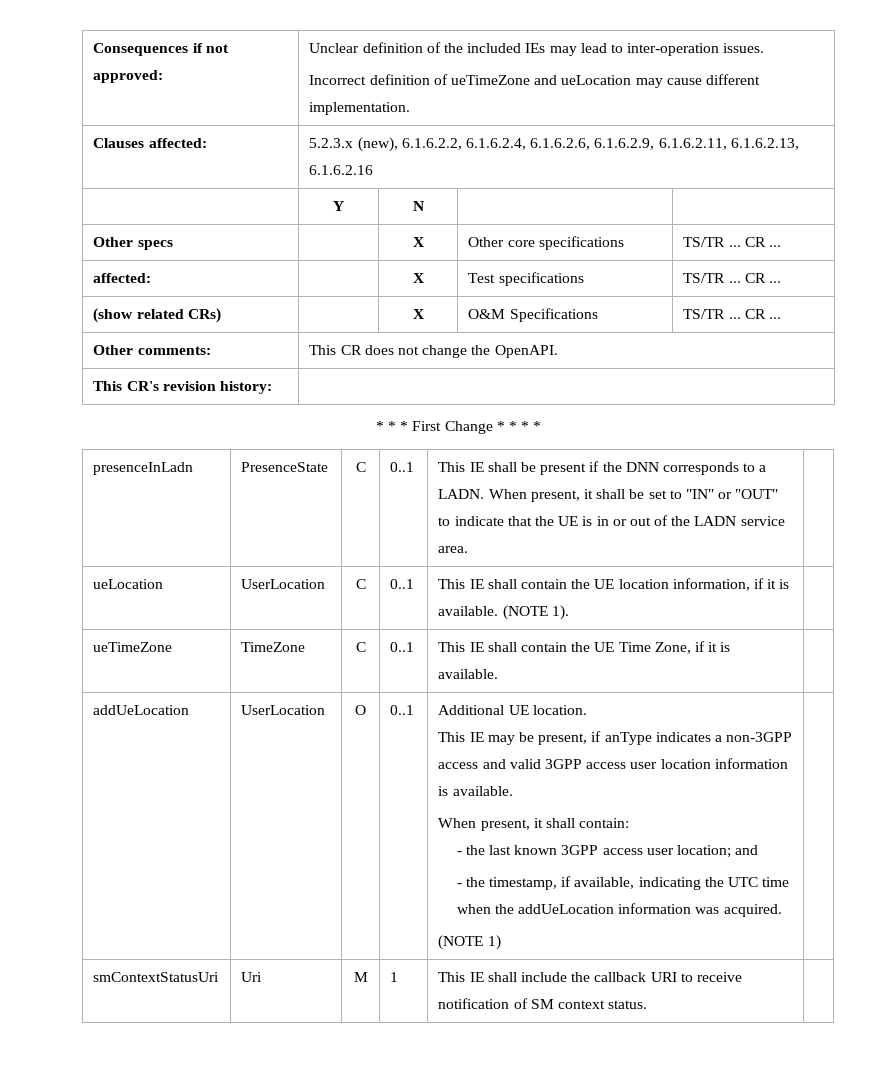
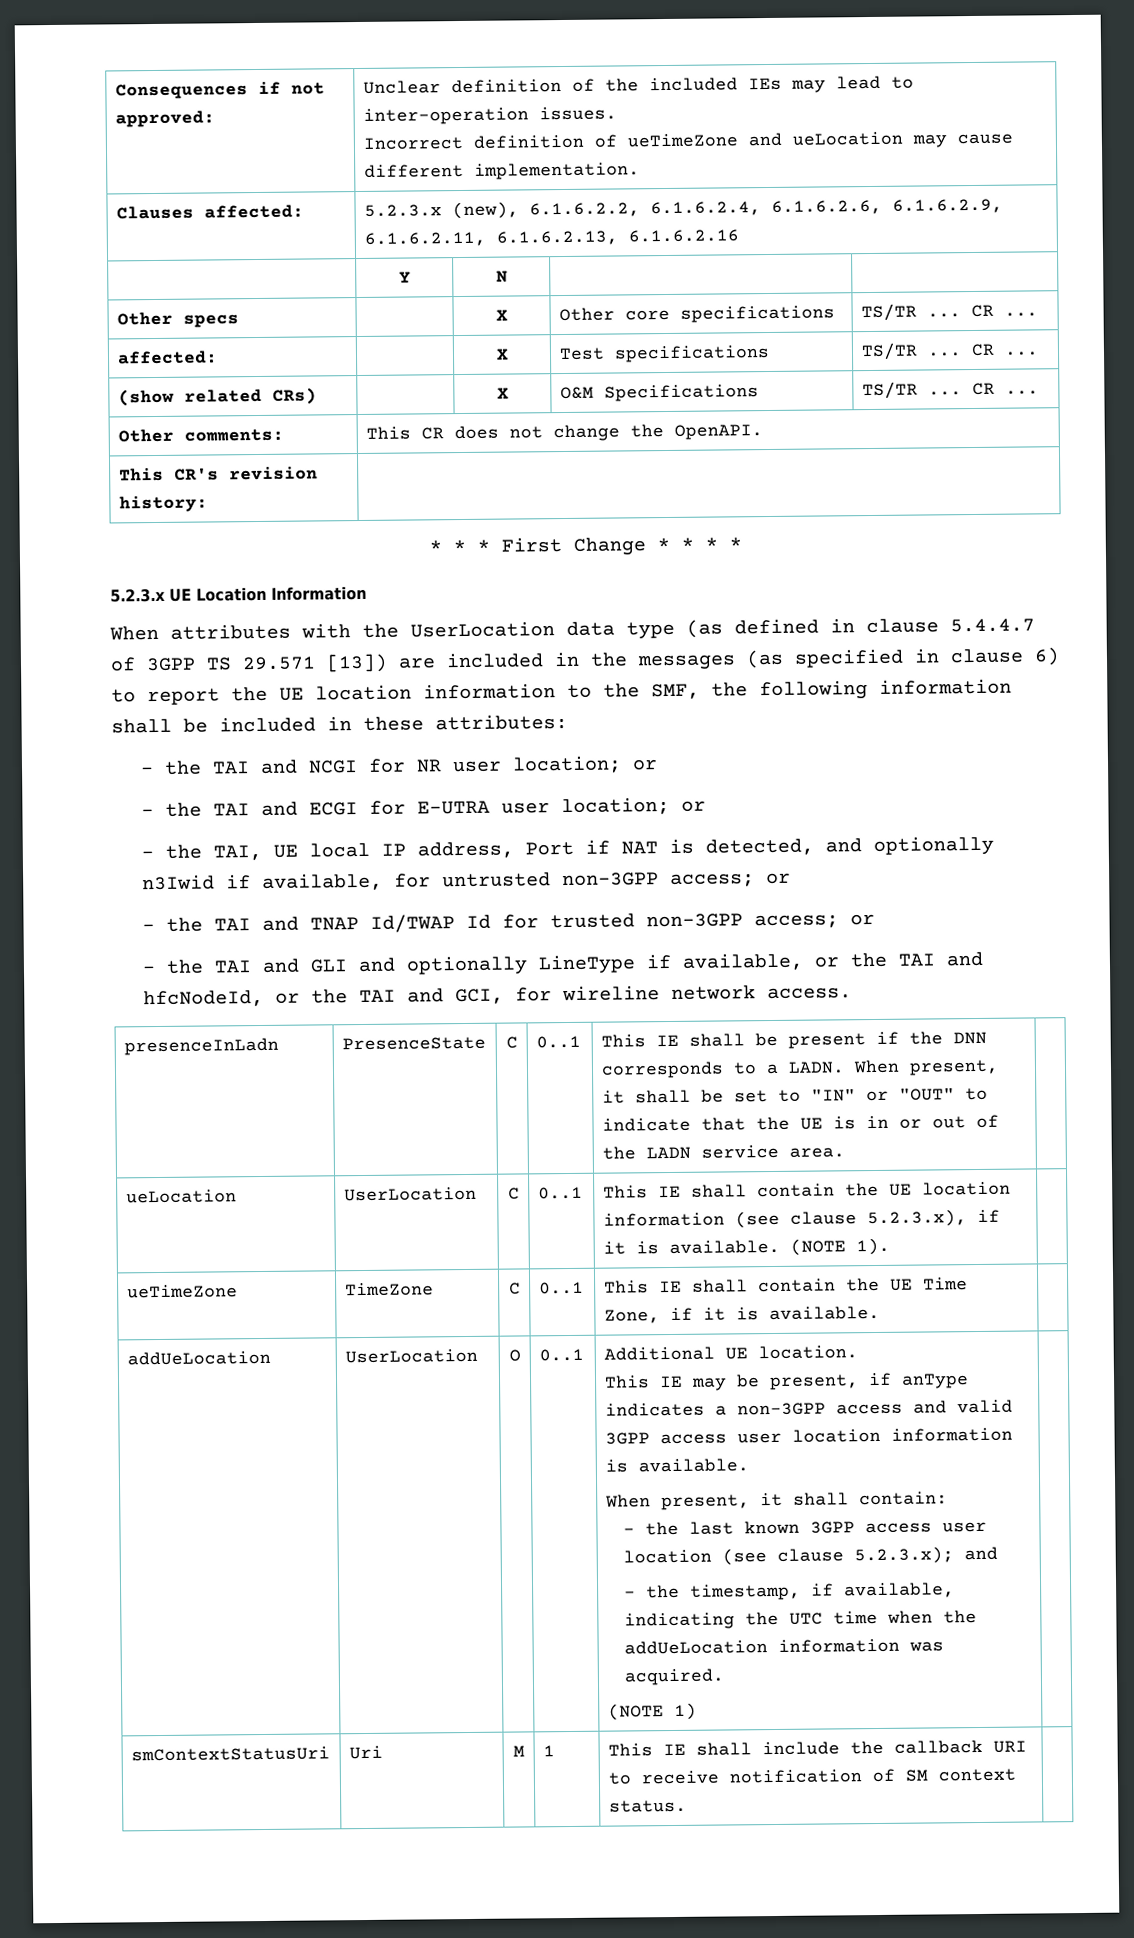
+ 5.2.3.x UE Location Information
+ When attributes with the UserLocation data type (as defined in clause 5.4.4.7 of 3GPP TS 29.571 [13]) are included in the messages (as specified in clause 6) to report the UE location information to the SMF, the following information shall be included in these attributes:
+ - the TAI and NCGI for NR user location; or
+ - the TAI and ECGI for E-UTRA user location; or
+ - the TAI, UE local IP address, Port if NAT is detected, and optionally n3Iwid if available, for untrusted non-3GPP access; or
+ - the TAI and TNAP Id/TWAP Id for trusted non-3GPP access; or
+ - the TAI and GLI and optionally LineType if available, or the TAI and hfcNodeId, or the TAI and GCI, for wireline network access.
- ueLocation | UserLocation | C | 0..1 | This IE shall contain the UE location information, if it is available. (NOTE 1). |
+ ueLocation | UserLocation | C | 0..1 | This IE shall contain the UE location information (see clause 5.2.3.x), if it is available. (NOTE 1). |
- - the last known 3GPP access user location; and
+ - the last known 3GPP access user location (see clause 5.2.3.x); and

